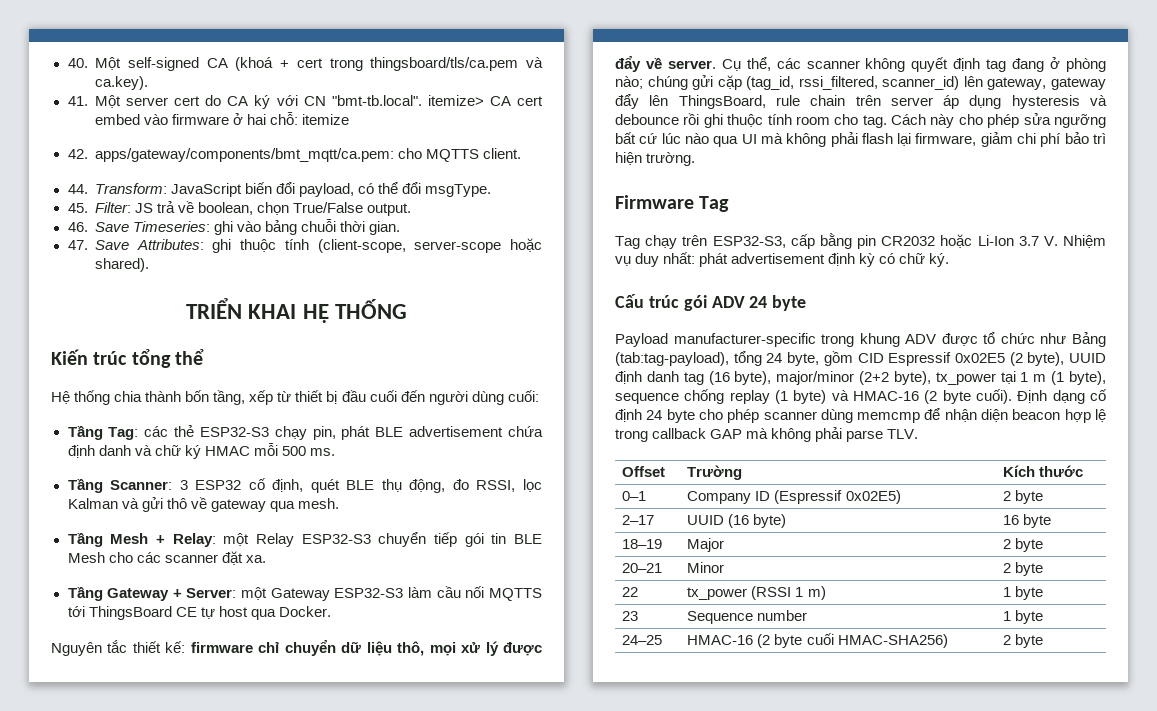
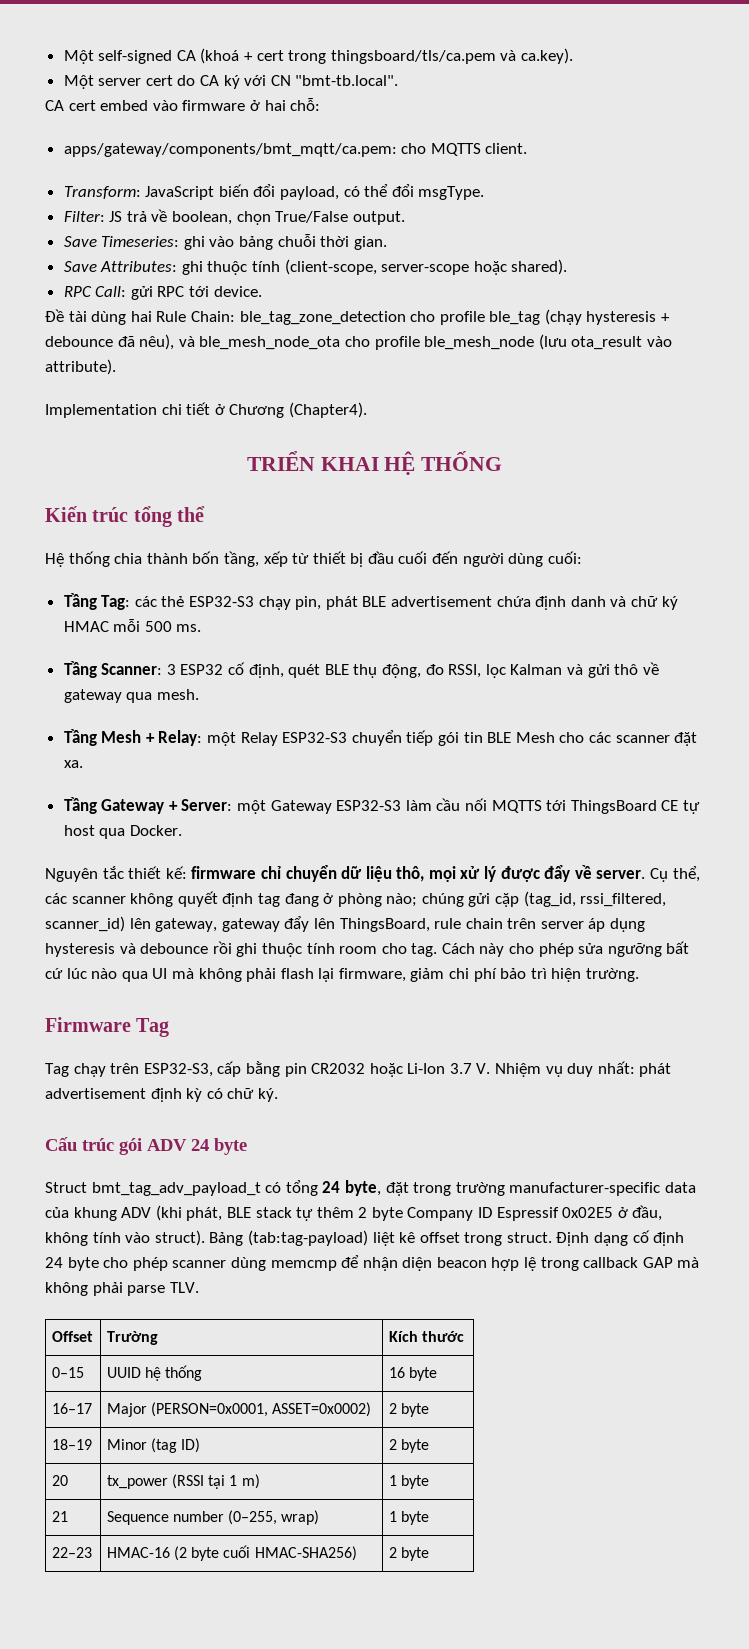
- 40. Một self-signed CA (khoá + cert trong thingsboard/tls/ca.pem và ca.key).
+ Một self-signed CA (khoá + cert trong thingsboard/tls/ca.pem và ca.key).
- 41. Một server cert do CA ký với CN "bmt-tb.local". itemize> CA cert embed vào firmware ở hai chỗ: itemize
- 42. apps/gateway/components/bmt_mqtt/ca.pem: cho MQTTS client.
+ Một server cert do CA ký với CN "bmt-tb.local".
+ CA cert embed vào firmware ở hai chỗ:
+ apps/gateway/components/bmt_mqtt/ca.pem: cho MQTTS client.
- 44. Transform: JavaScript biến đổi payload, có thể đổi msgType.
+ Transform: JavaScript biến đổi payload, có thể đổi msgType.
- 45. Filter: JS trả về boolean, chọn True/False output.
+ Filter: JS trả về boolean, chọn True/False output.
- 46. Save Timeseries: ghi vào bảng chuỗi thời gian.
+ Save Timeseries: ghi vào bảng chuỗi thời gian.
- 47. Save Attributes: ghi thuộc tính (client-scope, server-scope hoặc shared).
+ Save Attributes: ghi thuộc tính (client-scope, server-scope hoặc shared).
+ RPC Call: gửi RPC tới device.
+ Đề tài dùng hai Rule Chain: ble_tag_zone_detection cho profile ble_tag (chạy hysteresis + debounce đã nêu), và ble_mesh_node_ota cho profile ble_mesh_node (lưu ota_result vào attribute).
+ Implementation chi tiết ở Chương (Chapter4).
- Payload manufacturer-specific trong khung ADV được tổ chức như Bảng (tab:tag-payload), tổng 24 byte, gồm CID Espressif 0x02E5 (2 byte), UUID định danh tag (16 byte), major/minor (2+2 byte), tx_power tại 1 m (1 byte), sequence chống replay (1 byte) và HMAC-16 (2 byte cuối).
+ Struct bmt_tag_adv_payload_t có tổng 24 byte, đặt trong trường manufacturer-specific data của khung ADV (khi phát, BLE stack tự thêm 2 byte Company ID Espressif 0x02E5 ở đầu, không tính vào struct). Bảng (tab:tag-payload) liệt kê offset trong struct.
- 0–1 | Company ID (Espressif 0x02E5) | 2 byte
- 2–17 | UUID (16 byte) | 16 byte
- 18–19 | Major | 2 byte
- 20–21 | Minor | 2 byte
- 22 | tx_power (RSSI 1 m) | 1 byte
+ 0–15 | UUID hệ thống | 16 byte
+ 16–17 | Major (PERSON=0x0001, ASSET=0x0002) | 2 byte
+ 18–19 | Minor (tag ID) | 2 byte
+ 20 | tx_power (RSSI tại 1 m) | 1 byte
- 23 | Sequence number | 1 byte
- 24–25 | HMAC-16 (2 byte cuối HMAC-SHA256) | 2 byte
+ 21 | Sequence number (0–255, wrap) | 1 byte
+ 22–23 | HMAC-16 (2 byte cuối HMAC-SHA256) | 2 byte

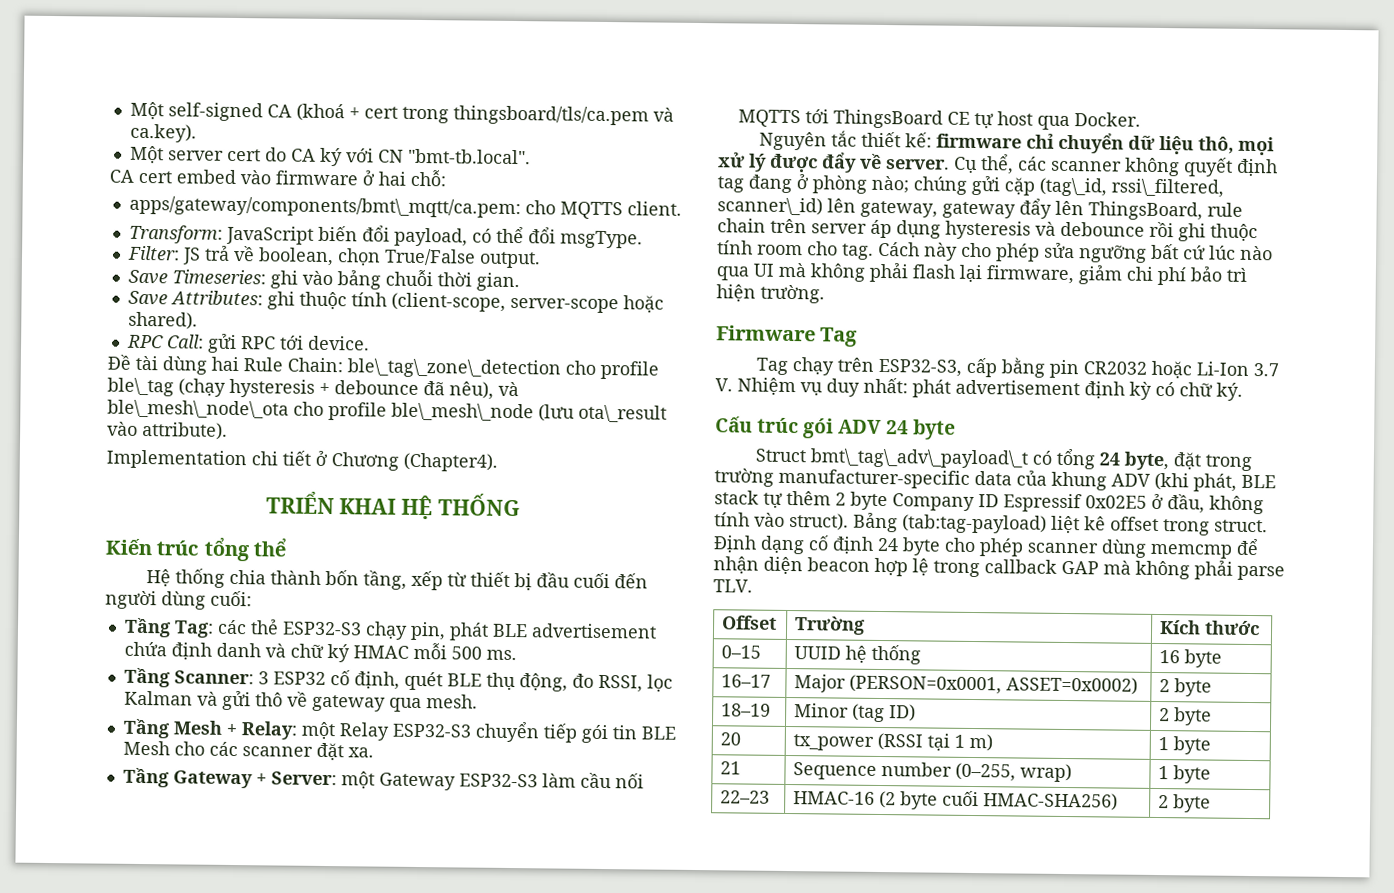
- apps/gateway/components/bmt_mqtt/ca.pem: cho MQTTS client.
+ apps/gateway/components/bmt\_mqtt/ca.pem: cho MQTTS client.
- Đề tài dùng hai Rule Chain: ble_tag_zone_detection cho profile ble_tag (chạy hysteresis + debounce đã nêu), và ble_mesh_node_ota cho profile ble_mesh_node (lưu ota_result vào attribute).
+ Đề tài dùng hai Rule Chain: ble\_tag\_zone\_detection cho profile ble\_tag (chạy hysteresis + debounce đã nêu), và ble\_mesh\_node\_ota cho profile ble\_mesh\_node (lưu ota\_result vào attribute).
- Cụ thể, các scanner không quyết định tag đang ở phòng nào; chúng gửi cặp (tag_id, rssi_filtered, scanner_id) lên gateway, gateway đẩy lên ThingsBoard, rule chain trên server áp dụng hysteresis và debounce rồi ghi thuộc tính room cho tag.
+ Cụ thể, các scanner không quyết định tag đang ở phòng nào; chúng gửi cặp (tag\_id, rssi\_filtered, scanner\_id) lên gateway, gateway đẩy lên ThingsBoard, rule chain trên server áp dụng hysteresis và debounce rồi ghi thuộc tính room cho tag.
- Struct bmt_tag_adv_payload_t có tổng 24 byte, đặt trong trường manufacturer-specific data của khung ADV (khi phát, BLE stack tự thêm 2 byte Company ID Espressif 0x02E5 ở đầu, không tính vào struct).
+ Struct bmt\_tag\_adv\_payload\_t có tổng 24 byte, đặt trong trường manufacturer-specific data của khung ADV (khi phát, BLE stack tự thêm 2 byte Company ID Espressif 0x02E5 ở đầu, không tính vào struct).

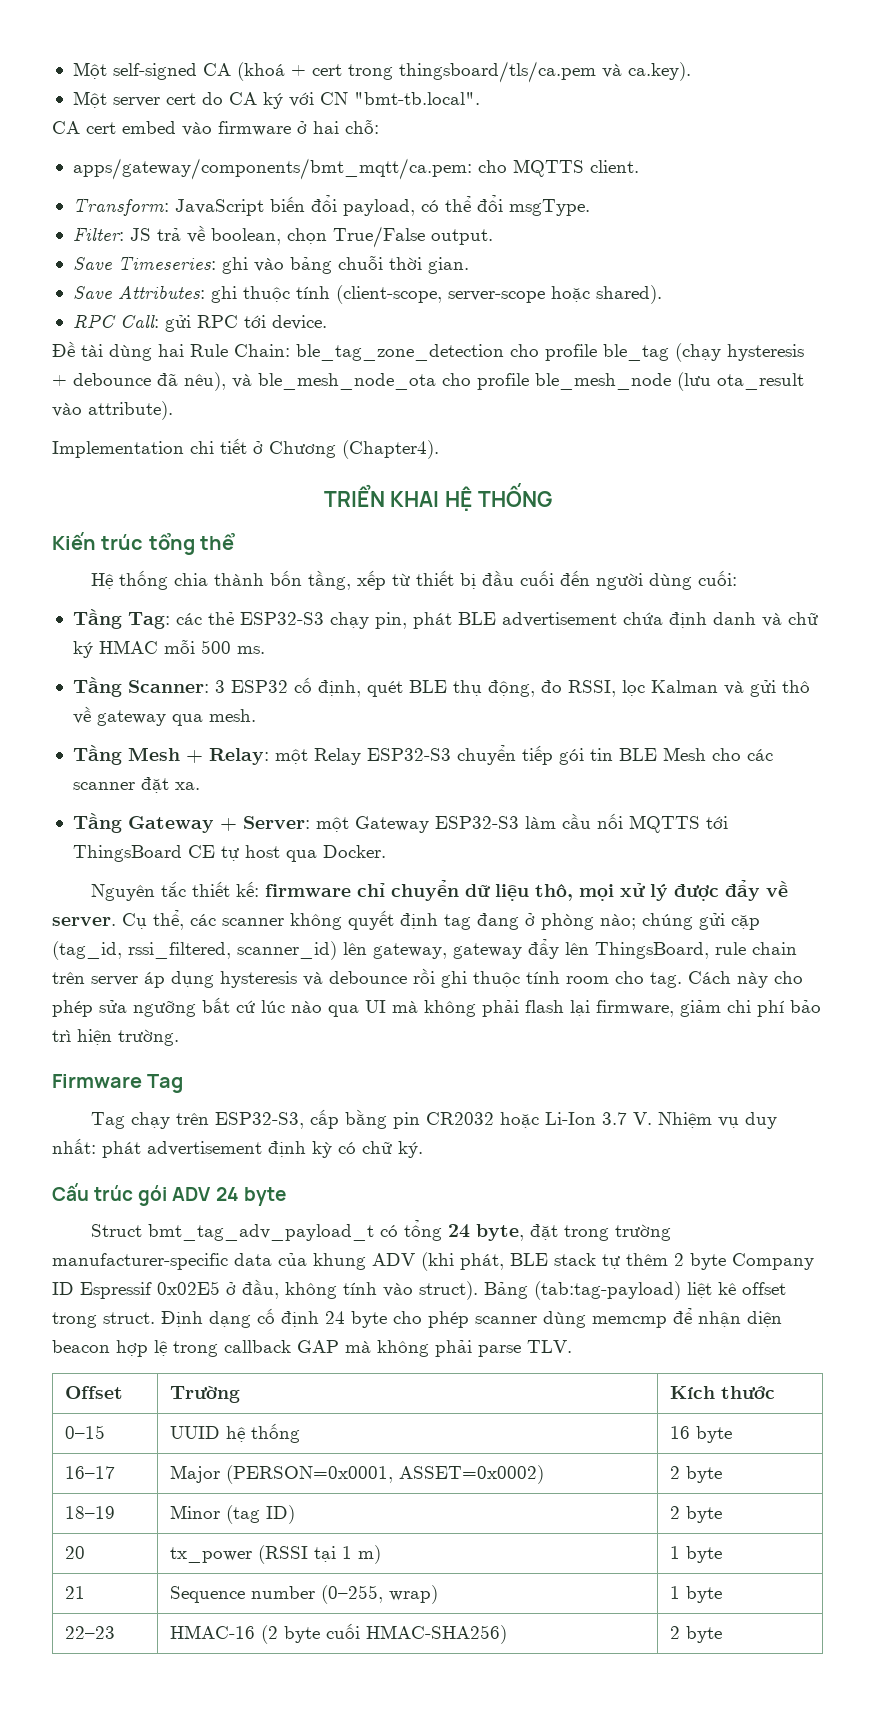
- apps/gateway/components/bmt\_mqtt/ca.pem: cho MQTTS client.
+ apps/gateway/components/bmt_mqtt/ca.pem: cho MQTTS client.
- Đề tài dùng hai Rule Chain: ble\_tag\_zone\_detection cho profile ble\_tag (chạy hysteresis + debounce đã nêu), và ble\_mesh\_node\_ota cho profile ble\_mesh\_node (lưu ota\_result vào attribute).
+ Đề tài dùng hai Rule Chain: ble_tag_zone_detection cho profile ble_tag (chạy hysteresis + debounce đã nêu), và ble_mesh_node_ota cho profile ble_mesh_node (lưu ota_result vào attribute).
- Cụ thể, các scanner không quyết định tag đang ở phòng nào; chúng gửi cặp (tag\_id, rssi\_filtered, scanner\_id) lên gateway, gateway đẩy lên ThingsBoard, rule chain trên server áp dụng hysteresis và debounce rồi ghi thuộc tính room cho tag.
+ Cụ thể, các scanner không quyết định tag đang ở phòng nào; chúng gửi cặp (tag_id, rssi_filtered, scanner_id) lên gateway, gateway đẩy lên ThingsBoard, rule chain trên server áp dụng hysteresis và debounce rồi ghi thuộc tính room cho tag.
- Struct bmt\_tag\_adv\_payload\_t có tổng 24 byte, đặt trong trường manufacturer-specific data của khung ADV (khi phát, BLE stack tự thêm 2 byte Company ID Espressif 0x02E5 ở đầu, không tính vào struct).
+ Struct bmt_tag_adv_payload_t có tổng 24 byte, đặt trong trường manufacturer-specific data của khung ADV (khi phát, BLE stack tự thêm 2 byte Company ID Espressif 0x02E5 ở đầu, không tính vào struct).

